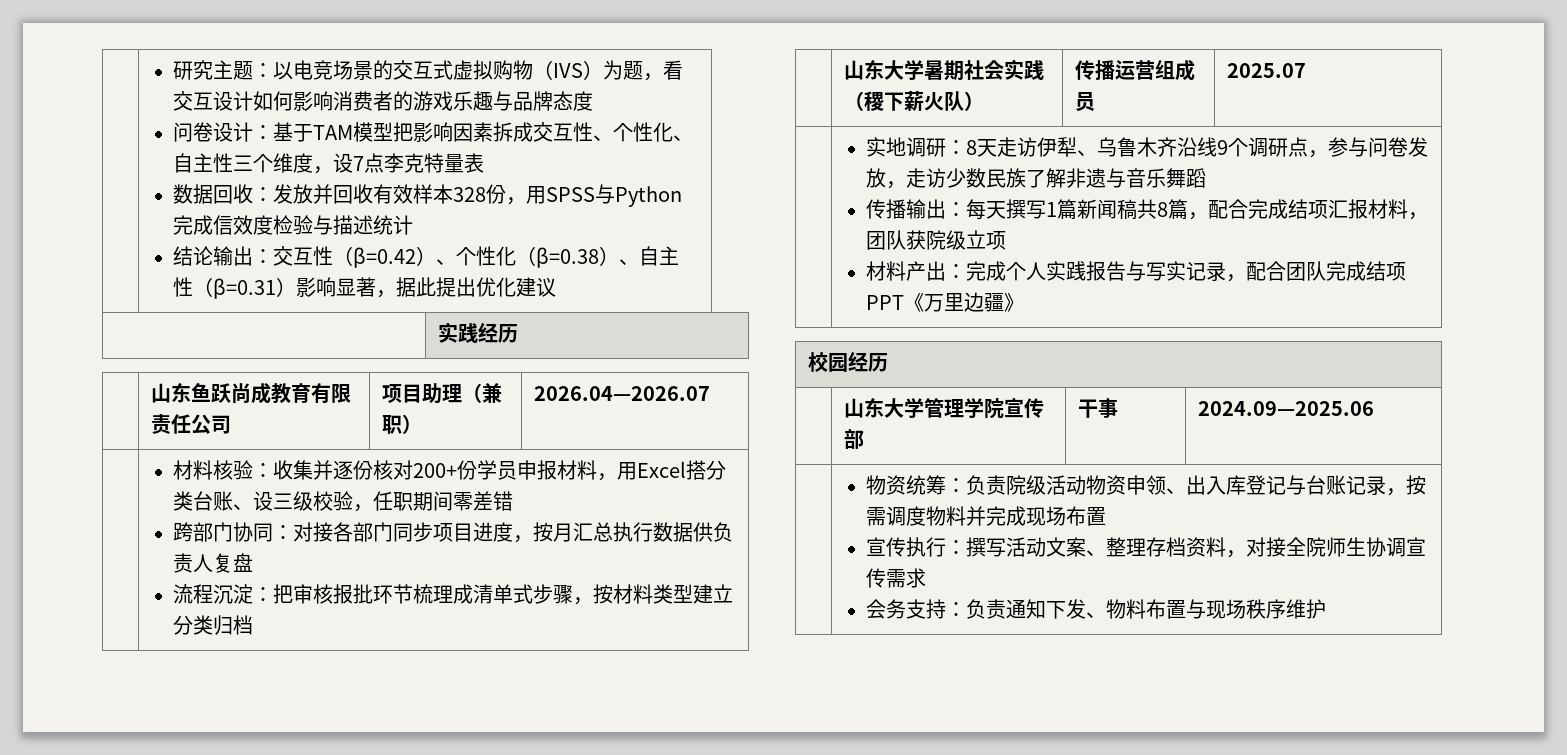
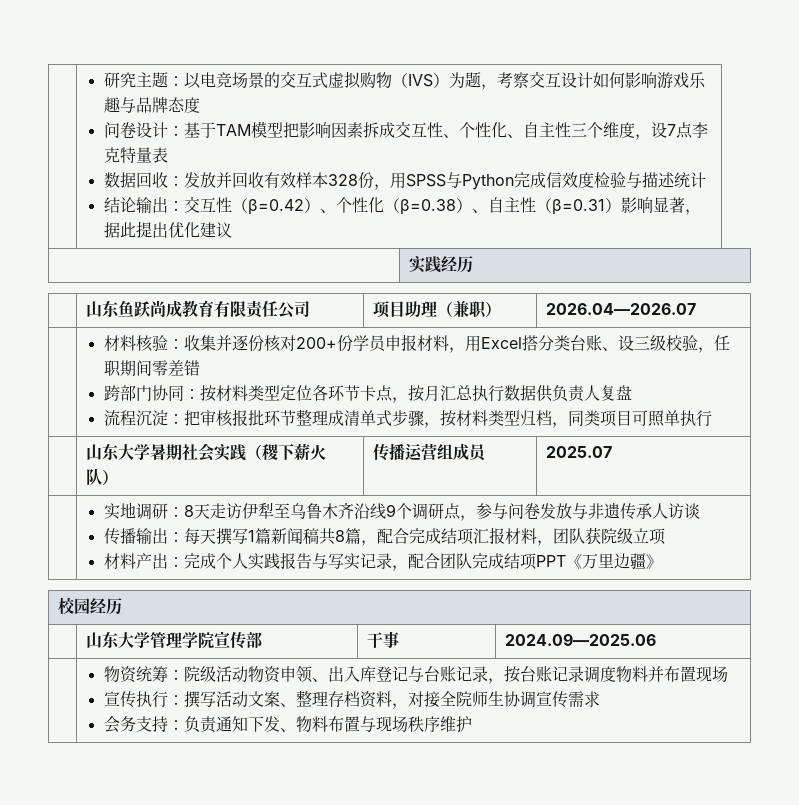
- 研究主题：以电竞场景的交互式虚拟购物（IVS）为题，看交互设计如何影响消费者的游戏乐趣与品牌态度
+ 研究主题：以电竞场景的交互式虚拟购物（IVS）为题，考察交互设计如何影响游戏乐趣与品牌态度
- 跨部门协同：对接各部门同步项目进度，按月汇总执行数据供负责人复盘
+ 跨部门协同：按材料类型定位各环节卡点，按月汇总执行数据供负责人复盘
- 流程沉淀：把审核报批环节梳理成清单式步骤，按材料类型建立分类归档
+ 流程沉淀：把审核报批环节整理成清单式步骤，按材料类型归档，同类项目可照单执行
- 实地调研：8天走访伊犁、乌鲁木齐沿线9个调研点，参与问卷发放，走访少数民族了解非遗与音乐舞蹈
+ 实地调研：8天走访伊犁至乌鲁木齐沿线9个调研点，参与问卷发放与非遗传承人访谈
- 物资统筹：负责院级活动物资申领、出入库登记与台账记录，按需调度物料并完成现场布置
+ 物资统筹：院级活动物资申领、出入库登记与台账记录，按台账记录调度物料并布置现场

